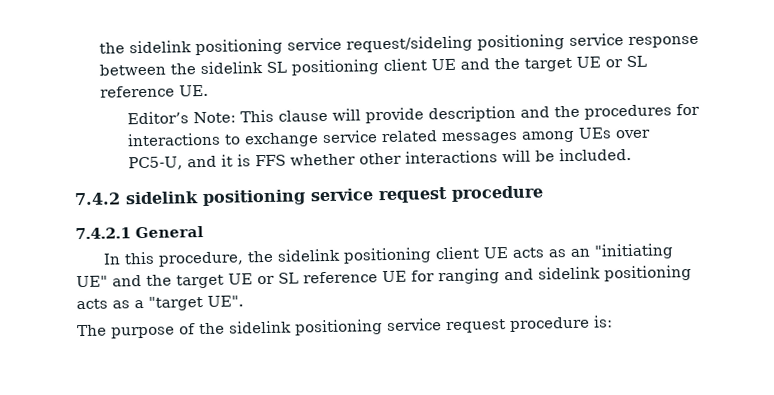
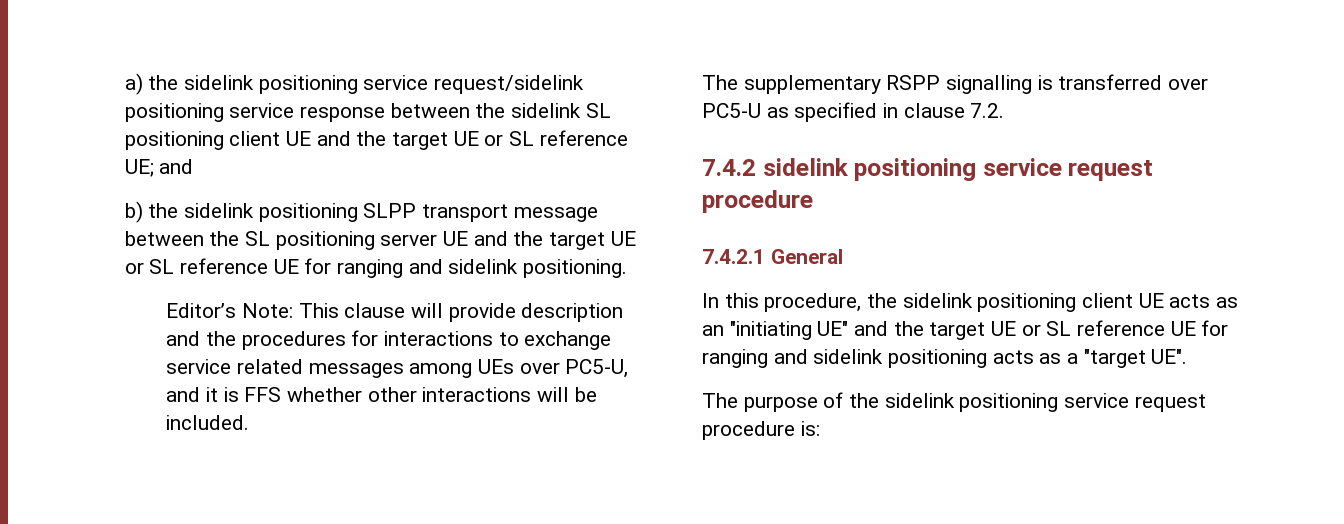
- the sidelink positioning service request/sideling positioning service response between the sidelink SL positioning client UE and the target UE or SL reference UE.
+ a) the sidelink positioning service request/sidelink positioning service response between the sidelink SL positioning client UE and the target UE or SL reference UE; and
+ b) the sidelink positioning SLPP transport message between the SL positioning server UE and the target UE or SL reference UE for ranging and sidelink positioning.
+ The supplementary RSPP signalling is transferred over PC5-U as specified in clause 7.2.

